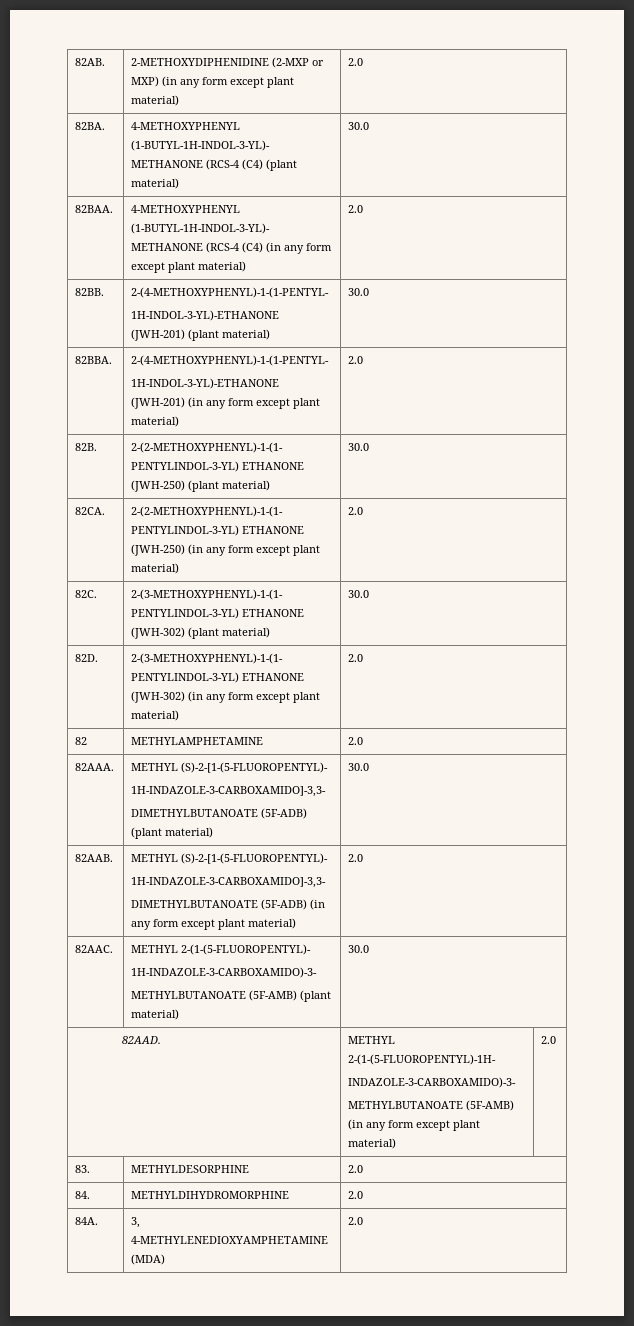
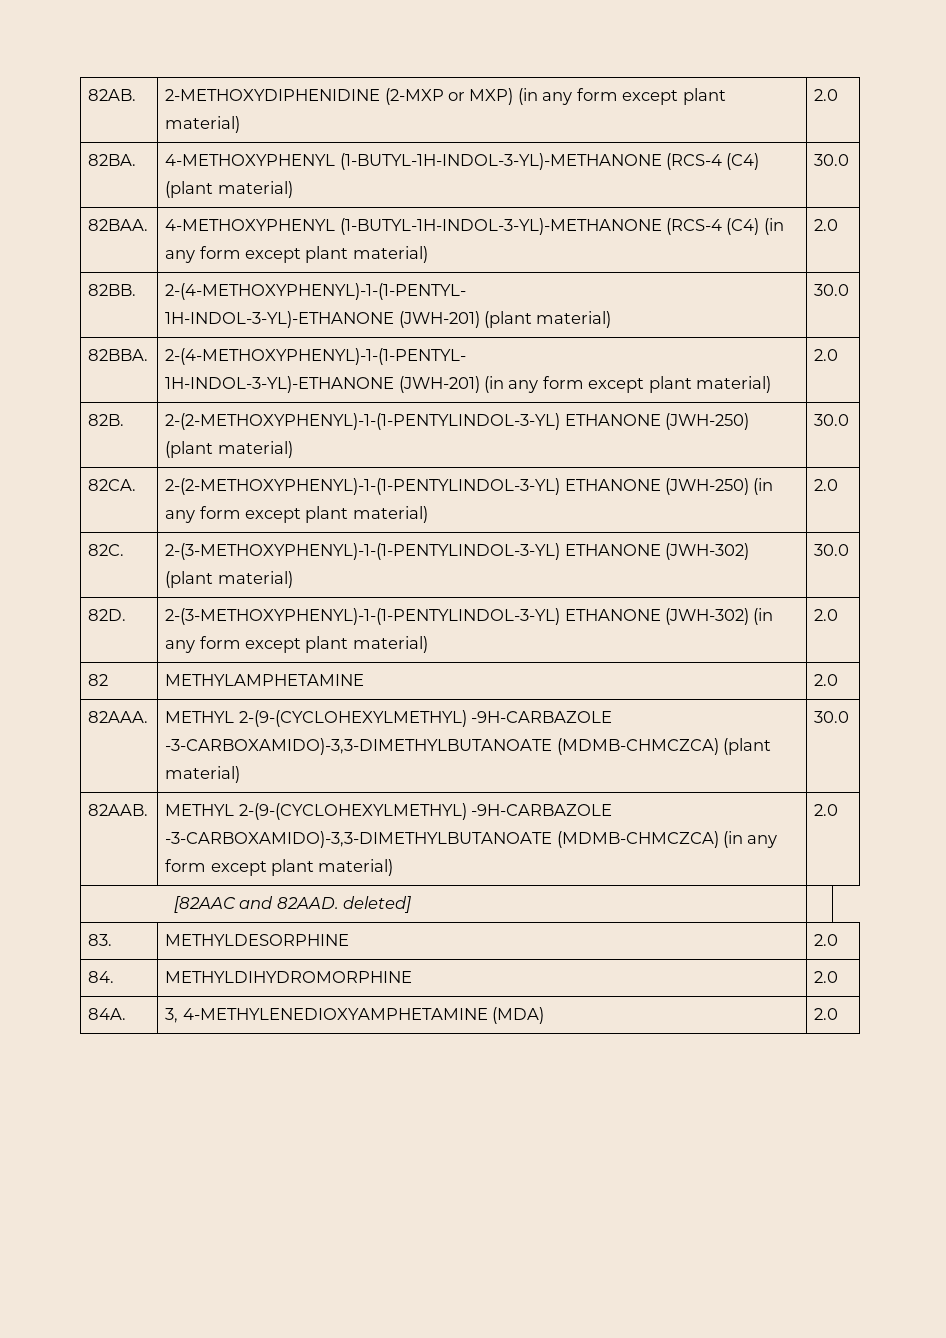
- 82AAA. | METHYL (S)-2-[1-(5-FLUOROPENTYL)-
- 1H-INDAZOLE-3-CARBOXAMIDO]-3,3-
- DIMETHYLBUTANOATE (5F-ADB) (plant material) | 30.0
+ 82AAA. | METHYL 2-(9-(CYCLOHEXYLMETHYL) -9H-CARBAZOLE -3-CARBOXAMIDO)-3,3-DIMETHYLBUTANOATE (MDMB-CHMCZCA) (plant material) | 30.0
- 82AAB. | METHYL (S)-2-[1-(5-FLUOROPENTYL)-
- 1H-INDAZOLE-3-CARBOXAMIDO]-3,3-
- DIMETHYLBUTANOATE (5F-ADB) (in any form except plant material) | 2.0
- 82AAC. | METHYL 2-(1-(5-FLUOROPENTYL)-
- 1H-INDAZOLE-3-CARBOXAMIDO)-3-
- METHYLBUTANOATE (5F-AMB) (plant material) | 30.0
- 82AAD. | METHYL 2-(1-(5-FLUOROPENTYL)-1H-
- INDAZOLE-3-CARBOXAMIDO)-3-
- METHYLBUTANOATE (5F-AMB) (in any form except plant material) | 2.0
+ 82AAB. | METHYL 2-(9-(CYCLOHEXYLMETHYL) -9H-CARBAZOLE -3-CARBOXAMIDO)-3,3-DIMETHYLBUTANOATE (MDMB-CHMCZCA) (in any form except plant material) | 2.0
+ [82AAC and 82AAD. deleted] |

